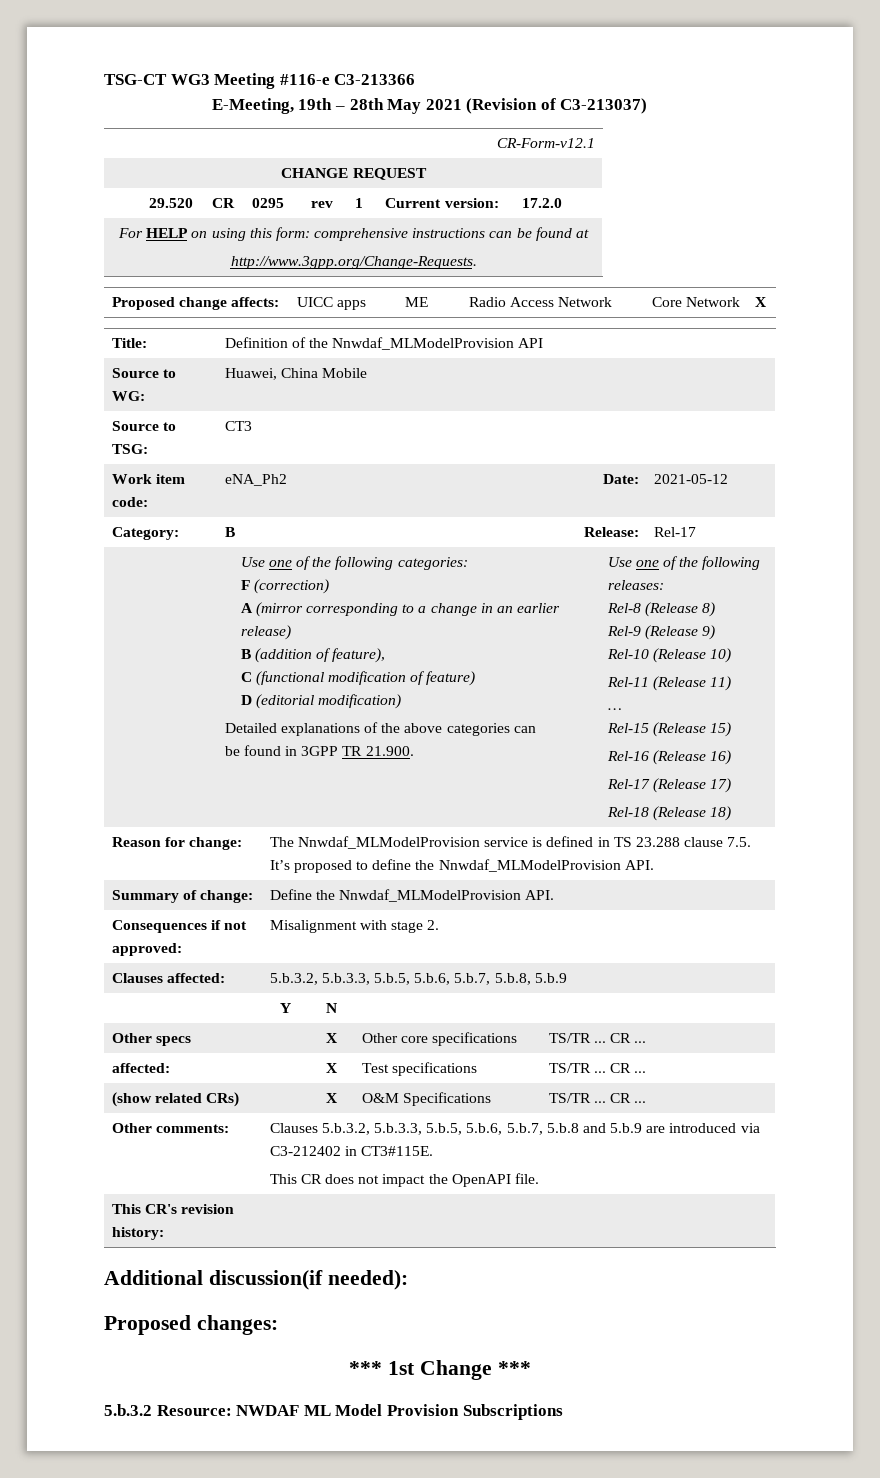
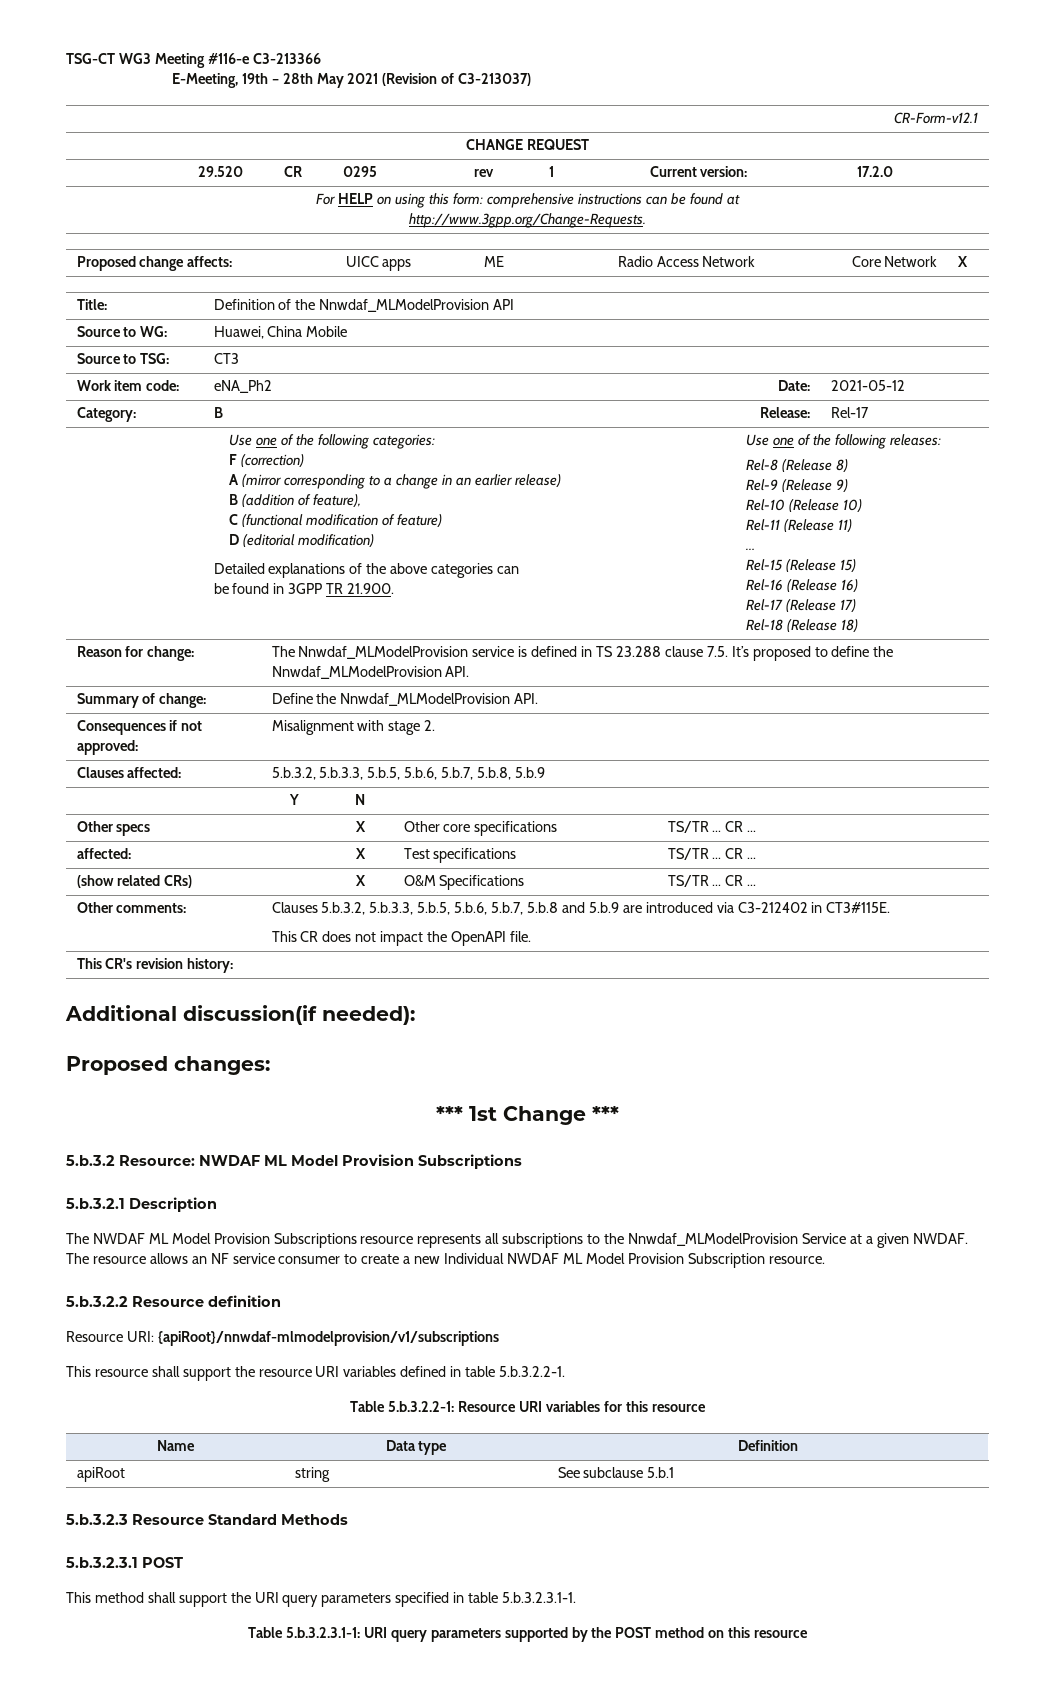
+ 5.b.3.2.1 Description
+ The NWDAF ML Model Provision Subscriptions resource represents all subscriptions to the Nnwdaf_MLModelProvision Service at a given NWDAF. The resource allows an NF service consumer to create a new Individual NWDAF ML Model Provision Subscription resource.
+ 5.b.3.2.2 Resource definition
+ Resource URI: {apiRoot}/nnwdaf-mlmodelprovision/v1/subscriptions
+ This resource shall support the resource URI variables defined in table 5.b.3.2.2-1.
+ Table 5.b.3.2.2-1: Resource URI variables for this resource
+ Name | Data type | Definition
+ apiRoot | string | See subclause 5.b.1
+ 5.b.3.2.3 Resource Standard Methods
+ 5.b.3.2.3.1 POST
+ This method shall support the URI query parameters specified in table 5.b.3.2.3.1-1.
+ Table 5.b.3.2.3.1-1: URI query parameters supported by the POST method on this resource

